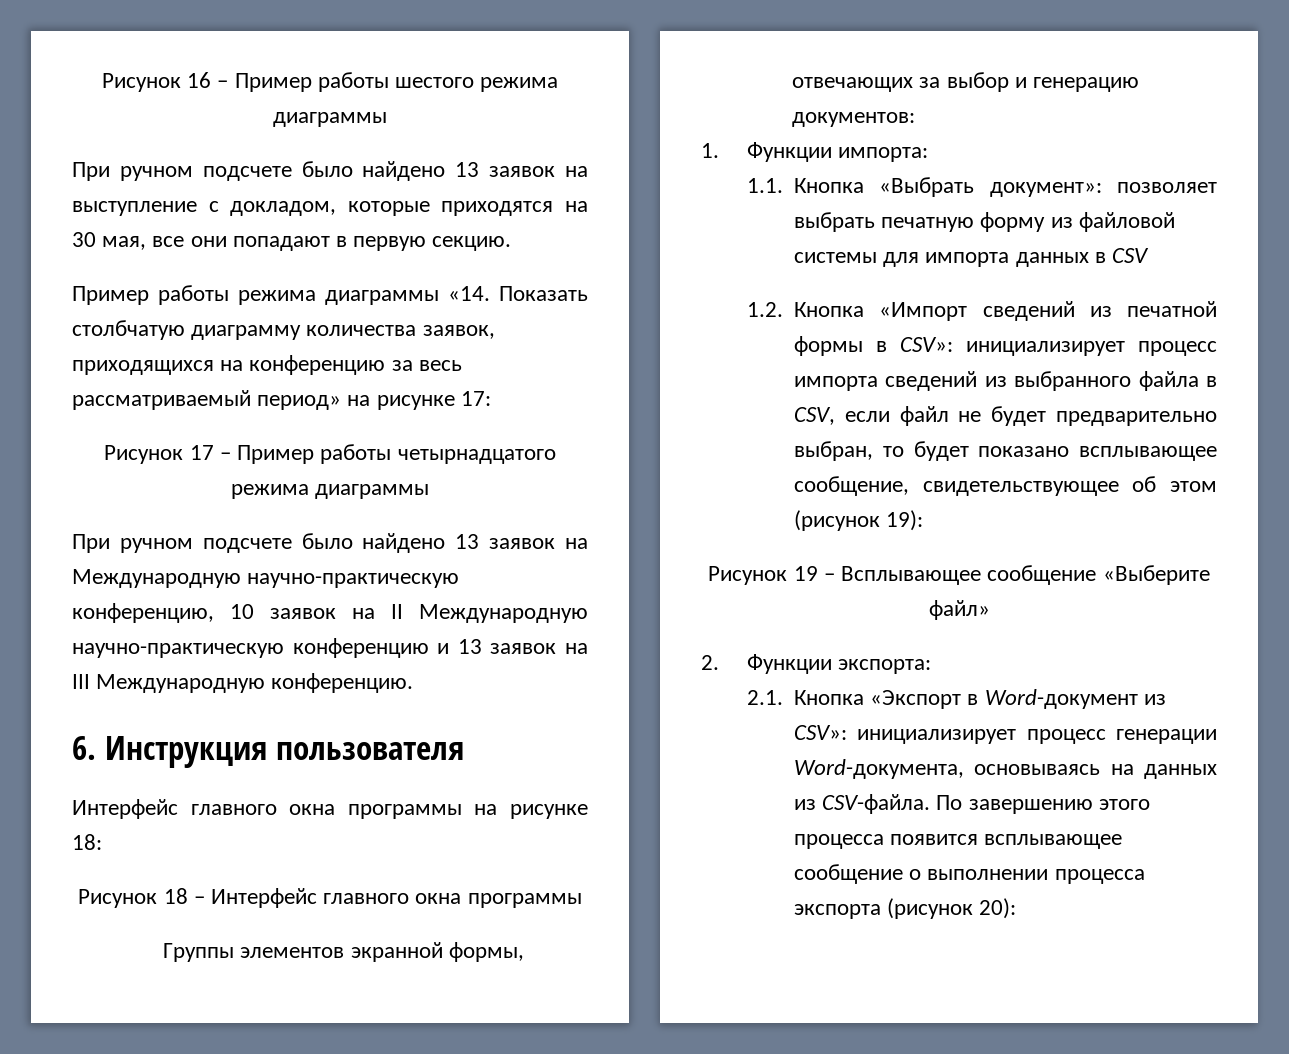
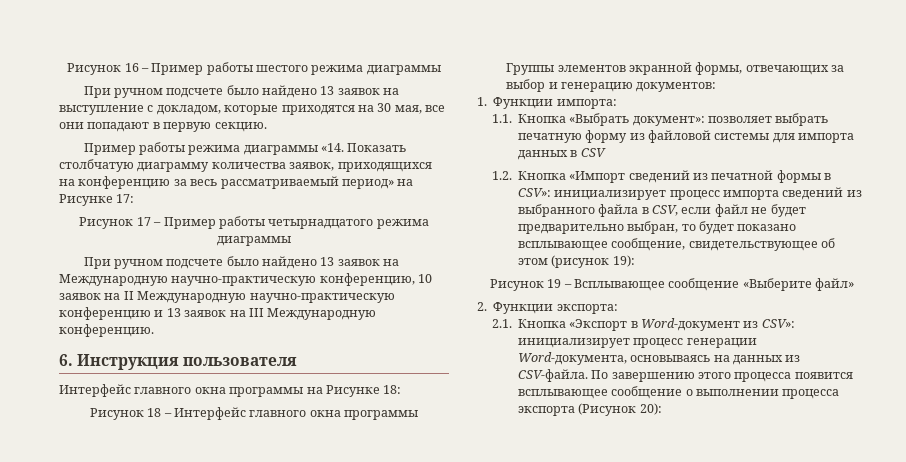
- Пример работы режима диаграммы «14. Показать столбчатую диаграмму количества заявок, приходящихся на конференцию за весь рассматриваемый период» на рисунке 17:
+ Пример работы режима диаграммы «14. Показать столбчатую диаграмму количества заявок, приходящихся на конференцию за весь рассматриваемый период» на Рисунке 17:
- Интерфейс главного окна программы на рисунке 18:
+ Интерфейс главного окна программы на Рисунке 18:
- По завершению этого процесса появится всплывающее сообщение о выполнении процесса экспорта (рисунок 20):
+ По завершению этого процесса появится всплывающее сообщение о выполнении процесса экспорта (Рисунок 20):

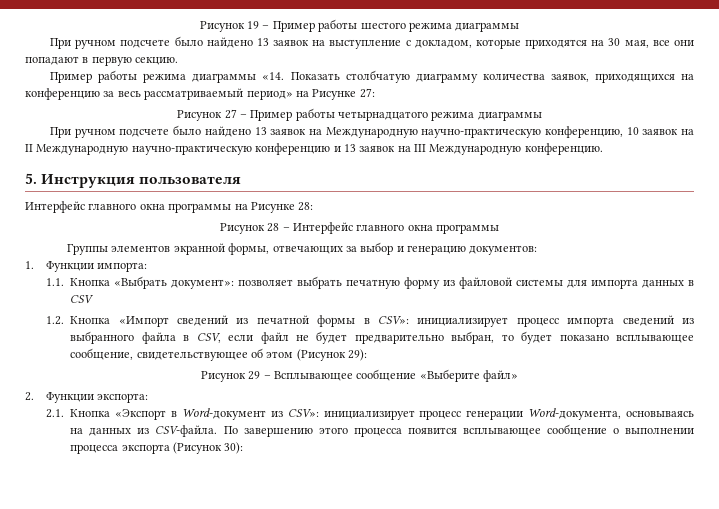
- Рисунок 16 – Пример работы шестого режима диаграммы
+ Рисунок 19 – Пример работы шестого режима диаграммы
- Пример работы режима диаграммы «14. Показать столбчатую диаграмму количества заявок, приходящихся на конференцию за весь рассматриваемый период» на Рисунке 17:
- Рисунок 17 – Пример работы четырнадцатого режима диаграммы
+ Пример работы режима диаграммы «14. Показать столбчатую диаграмму количества заявок, приходящихся на конференцию за весь рассматриваемый период» на Рисунке 27:
+ Рисунок 27 – Пример работы четырнадцатого режима диаграммы
- 6. Инструкция пользователя
+ 5. Инструкция пользователя
- Интерфейс главного окна программы на Рисунке 18:
- Рисунок 18 – Интерфейс главного окна программы
+ Интерфейс главного окна программы на Рисунке 28:
+ Рисунок 28 – Интерфейс главного окна программы
- 1.2. Кнопка «Импорт сведений из печатной формы в CSV»: инициализирует процесс импорта сведений из выбранного файла в CSV, если файл не будет предварительно выбран, то будет показано всплывающее сообщение, свидетельствующее об этом (рисунок 19):
- Рисунок 19 – Всплывающее сообщение «Выберите файл»
+ 1.2. Кнопка «Импорт сведений из печатной формы в CSV»: инициализирует процесс импорта сведений из выбранного файла в CSV, если файл не будет предварительно выбран, то будет показано всплывающее сообщение, свидетельствующее об этом (Рисунок 29):
+ Рисунок 29 – Всплывающее сообщение «Выберите файл»
- По завершению этого процесса появится всплывающее сообщение о выполнении процесса экспорта (Рисунок 20):
+ По завершению этого процесса появится всплывающее сообщение о выполнении процесса экспорта (Рисунок 30):

